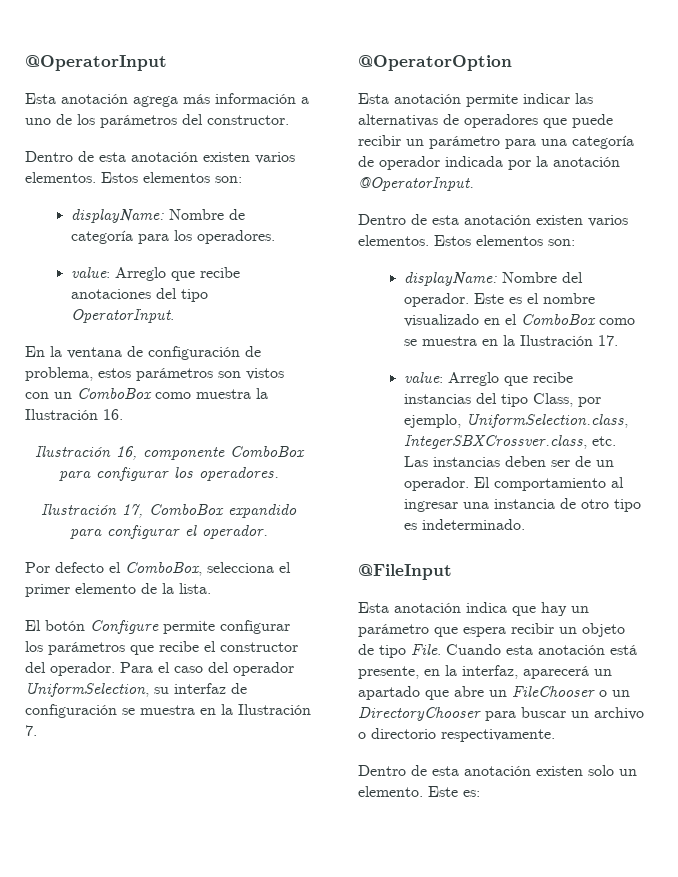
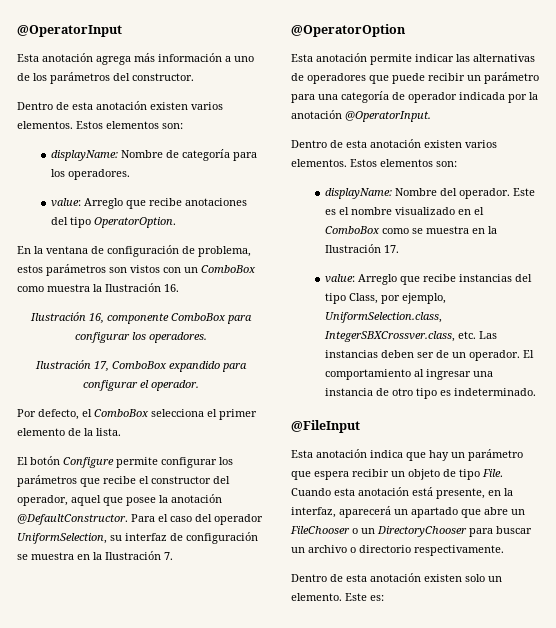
- value: Arreglo que recibe anotaciones del tipo OperatorInput.
+ value: Arreglo que recibe anotaciones del tipo OperatorOption.
- Por defecto el ComboBox, selecciona el primer elemento de la lista.
+ Por defecto, el ComboBox selecciona el primer elemento de la lista.
- El botón Configure permite configurar los parámetros que recibe el constructor del operador.
+ El botón Configure permite configurar los parámetros que recibe el constructor del operador, aquel que posee la anotación @DefaultConstructor.

